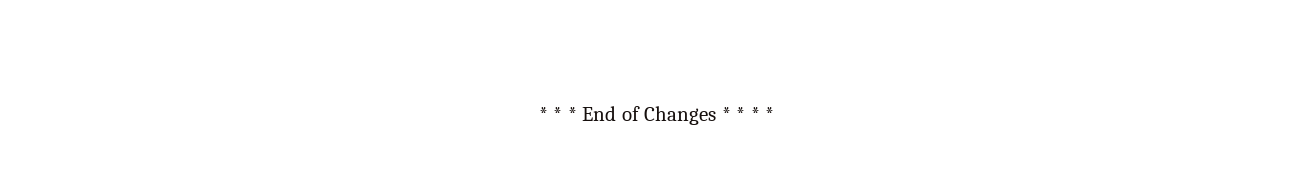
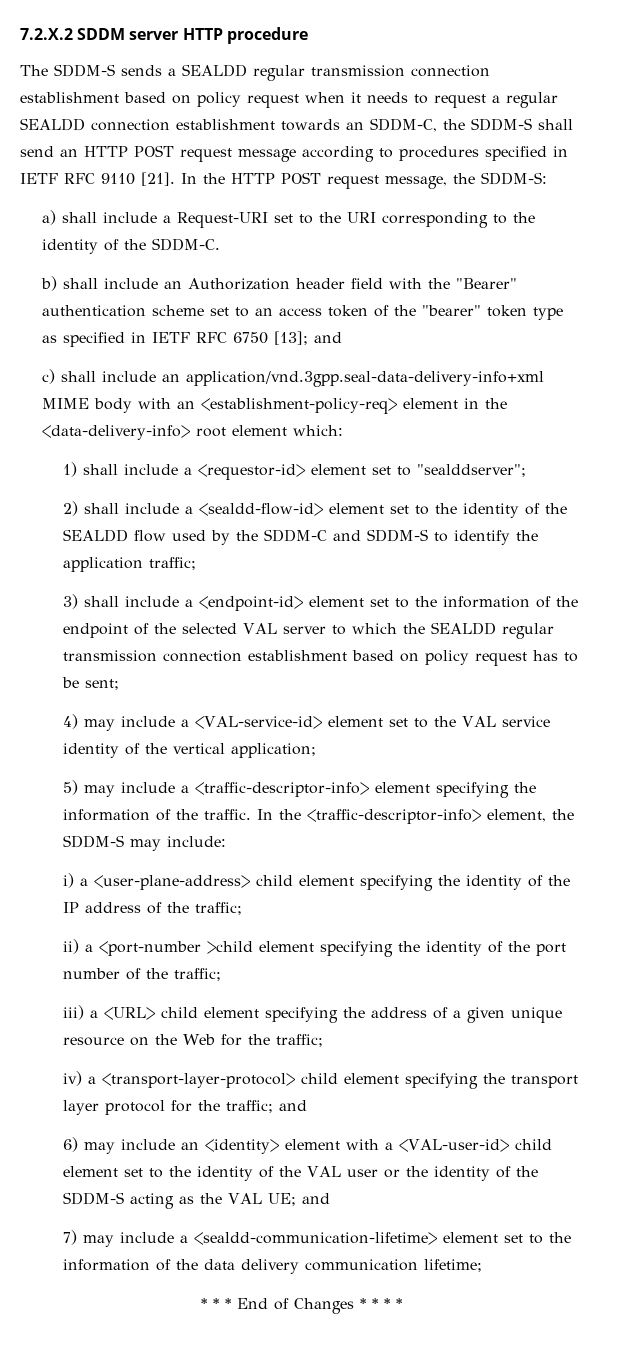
+ 7.2.X.2 SDDM server HTTP procedure
+ The SDDM-S sends a SEALDD regular transmission connection establishment based on policy request when it needs to request a regular SEALDD connection establishment towards an SDDM-C, the SDDM-S shall send an HTTP POST request message according to procedures specified in IETF RFC 9110 [21]. In the HTTP POST request message, the SDDM-S:
+ a) shall include a Request-URI set to the URI corresponding to the identity of the SDDM-C.
+ b) shall include an Authorization header field with the "Bearer" authentication scheme set to an access token of the "bearer" token type as specified in IETF RFC 6750 [13]; and
+ c) shall include an application/vnd.3gpp.seal-data-delivery-info+xml MIME body with an <establishment-policy-req> element in the <data-delivery-info> root element which:
+ 1) shall include a <requestor-id> element set to "sealddserver";
+ 2) shall include a <sealdd-flow-id> element set to the identity of the SEALDD flow used by the SDDM-C and SDDM-S to identify the application traffic;
+ 3) shall include a <endpoint-id> element set to the information of the endpoint of the selected VAL server to which the SEALDD regular transmission connection establishment based on policy request has to be sent;
+ 4) may include a <VAL-service-id> element set to the VAL service identity of the vertical application;
+ 5) may include a <traffic-descriptor-info> element specifying the information of the traffic. In the <traffic-descriptor-info> element, the SDDM-S may include:
+ i) a <user-plane-address> child element specifying the identity of the IP address of the traffic;
+ ii) a <port-number >child element specifying the identity of the port number of the traffic;
+ iii) a <URL> child element specifying the address of a given unique resource on the Web for the traffic;
+ iv) a <transport-layer-protocol> child element specifying the transport layer protocol for the traffic; and
+ 6) may include an <identity> element with a <VAL-user-id> child element set to the identity of the VAL user or the identity of the SDDM-S acting as the VAL UE; and
+ 7) may include a <sealdd-communication-lifetime> element set to the information of the data delivery communication lifetime;

